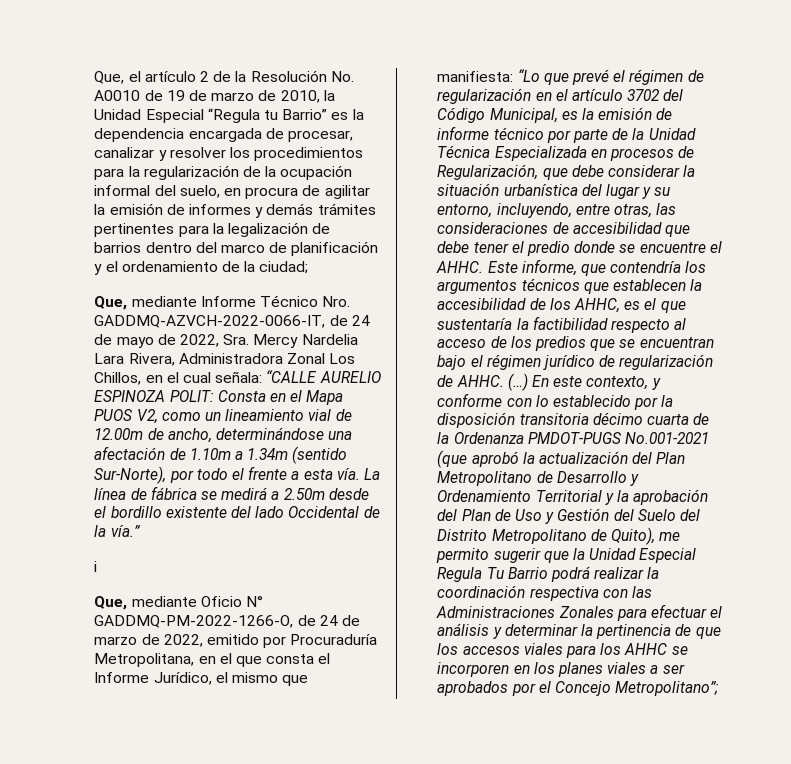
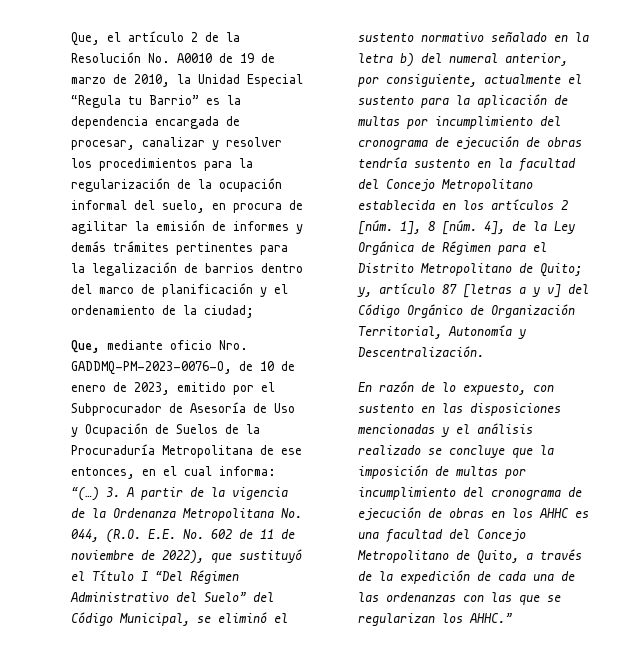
- Que, mediante Informe Técnico Nro. GADDMQ-AZVCH-2022-0066-IT, de 24 de mayo de 2022, Sra. Mercy Nardelia Lara Rivera, Administradora Zonal Los Chillos, en el cual señala: “CALLE AURELIO ESPINOZA POLIT: Consta en el Mapa PUOS V2, como un lineamiento vial de 12.00m de ancho, determinándose una afectación de 1.10m a 1.34m (sentido Sur-Norte), por todo el frente a esta vía. La línea de fábrica se medirá a 2.50m desde el bordillo existente del lado Occidental de la vía.”
- i
- Que, mediante Oficio N° GADDMQ-PM-2022-1266-O, de 24 de marzo de 2022, emitido por Procuraduría Metropolitana, en el que consta el Informe Jurídico, el mismo que manifiesta: “Lo que prevé el régimen de regularización en el artículo 3702 del Código Municipal, es la emisión de informe técnico por parte de la Unidad Técnica Especializada en procesos de Regularización, que debe considerar la situación urbanística del lugar y su entorno, incluyendo, entre otras, las consideraciones de accesibilidad que debe tener el predio donde se encuentre el AHHC. Este informe, que contendría los argumentos técnicos que establecen la accesibilidad de los AHHC, es el que sustentaría la factibilidad respecto al acceso de los predios que se encuentran bajo el régimen jurídico de regularización de AHHC. (…) En este contexto, y conforme con lo establecido por la disposición transitoria décimo cuarta de la Ordenanza PMDOT-PUGS No.001-2021 (que aprobó la actualización del Plan Metropolitano de Desarrollo y Ordenamiento Territorial y la aprobación del Plan de Uso y Gestión del Suelo del Distrito Metropolitano de Quito), me permito sugerir que la Unidad Especial Regula Tu Barrio podrá realizar la coordinación respectiva con las Administraciones Zonales para efectuar el análisis y determinar la pertinencia de que los accesos viales para los AHHC se incorporen en los planes viales a ser aprobados por el Concejo Metropolitano”;
+ Que, mediante oficio Nro. GADDMQ-PM-2023-0076-O, de 10 de enero de 2023, emitido por el Subprocurador de Asesoría de Uso y Ocupación de Suelos de la Procuraduría Metropolitana de ese entonces, en el cual informa: “(…) 3. A partir de la vigencia de la Ordenanza Metropolitana No. 044, (R.O. E.E. No. 602 de 11 de noviembre de 2022), que sustituyó el Título I “Del Régimen Administrativo del Suelo” del Código Municipal, se eliminó el sustento normativo señalado en la letra b) del numeral anterior, por consiguiente, actualmente el sustento para la aplicación de multas por incumplimiento del cronograma de ejecución de obras tendría sustento en la facultad del Concejo Metropolitano establecida en los artículos 2 [núm. 1], 8 [núm. 4], de la Ley Orgánica de Régimen para el Distrito Metropolitano de Quito; y, artículo 87 [letras a y v] del Código Orgánico de Organización Territorial, Autonomía y Descentralización.
+ En razón de lo expuesto, con sustento en las disposiciones mencionadas y el análisis realizado se concluye que la imposición de multas por incumplimiento del cronograma de ejecución de obras en los AHHC es una facultad del Concejo Metropolitano de Quito, a través de la expedición de cada una de las ordenanzas con las que se regularizan los AHHC.”

